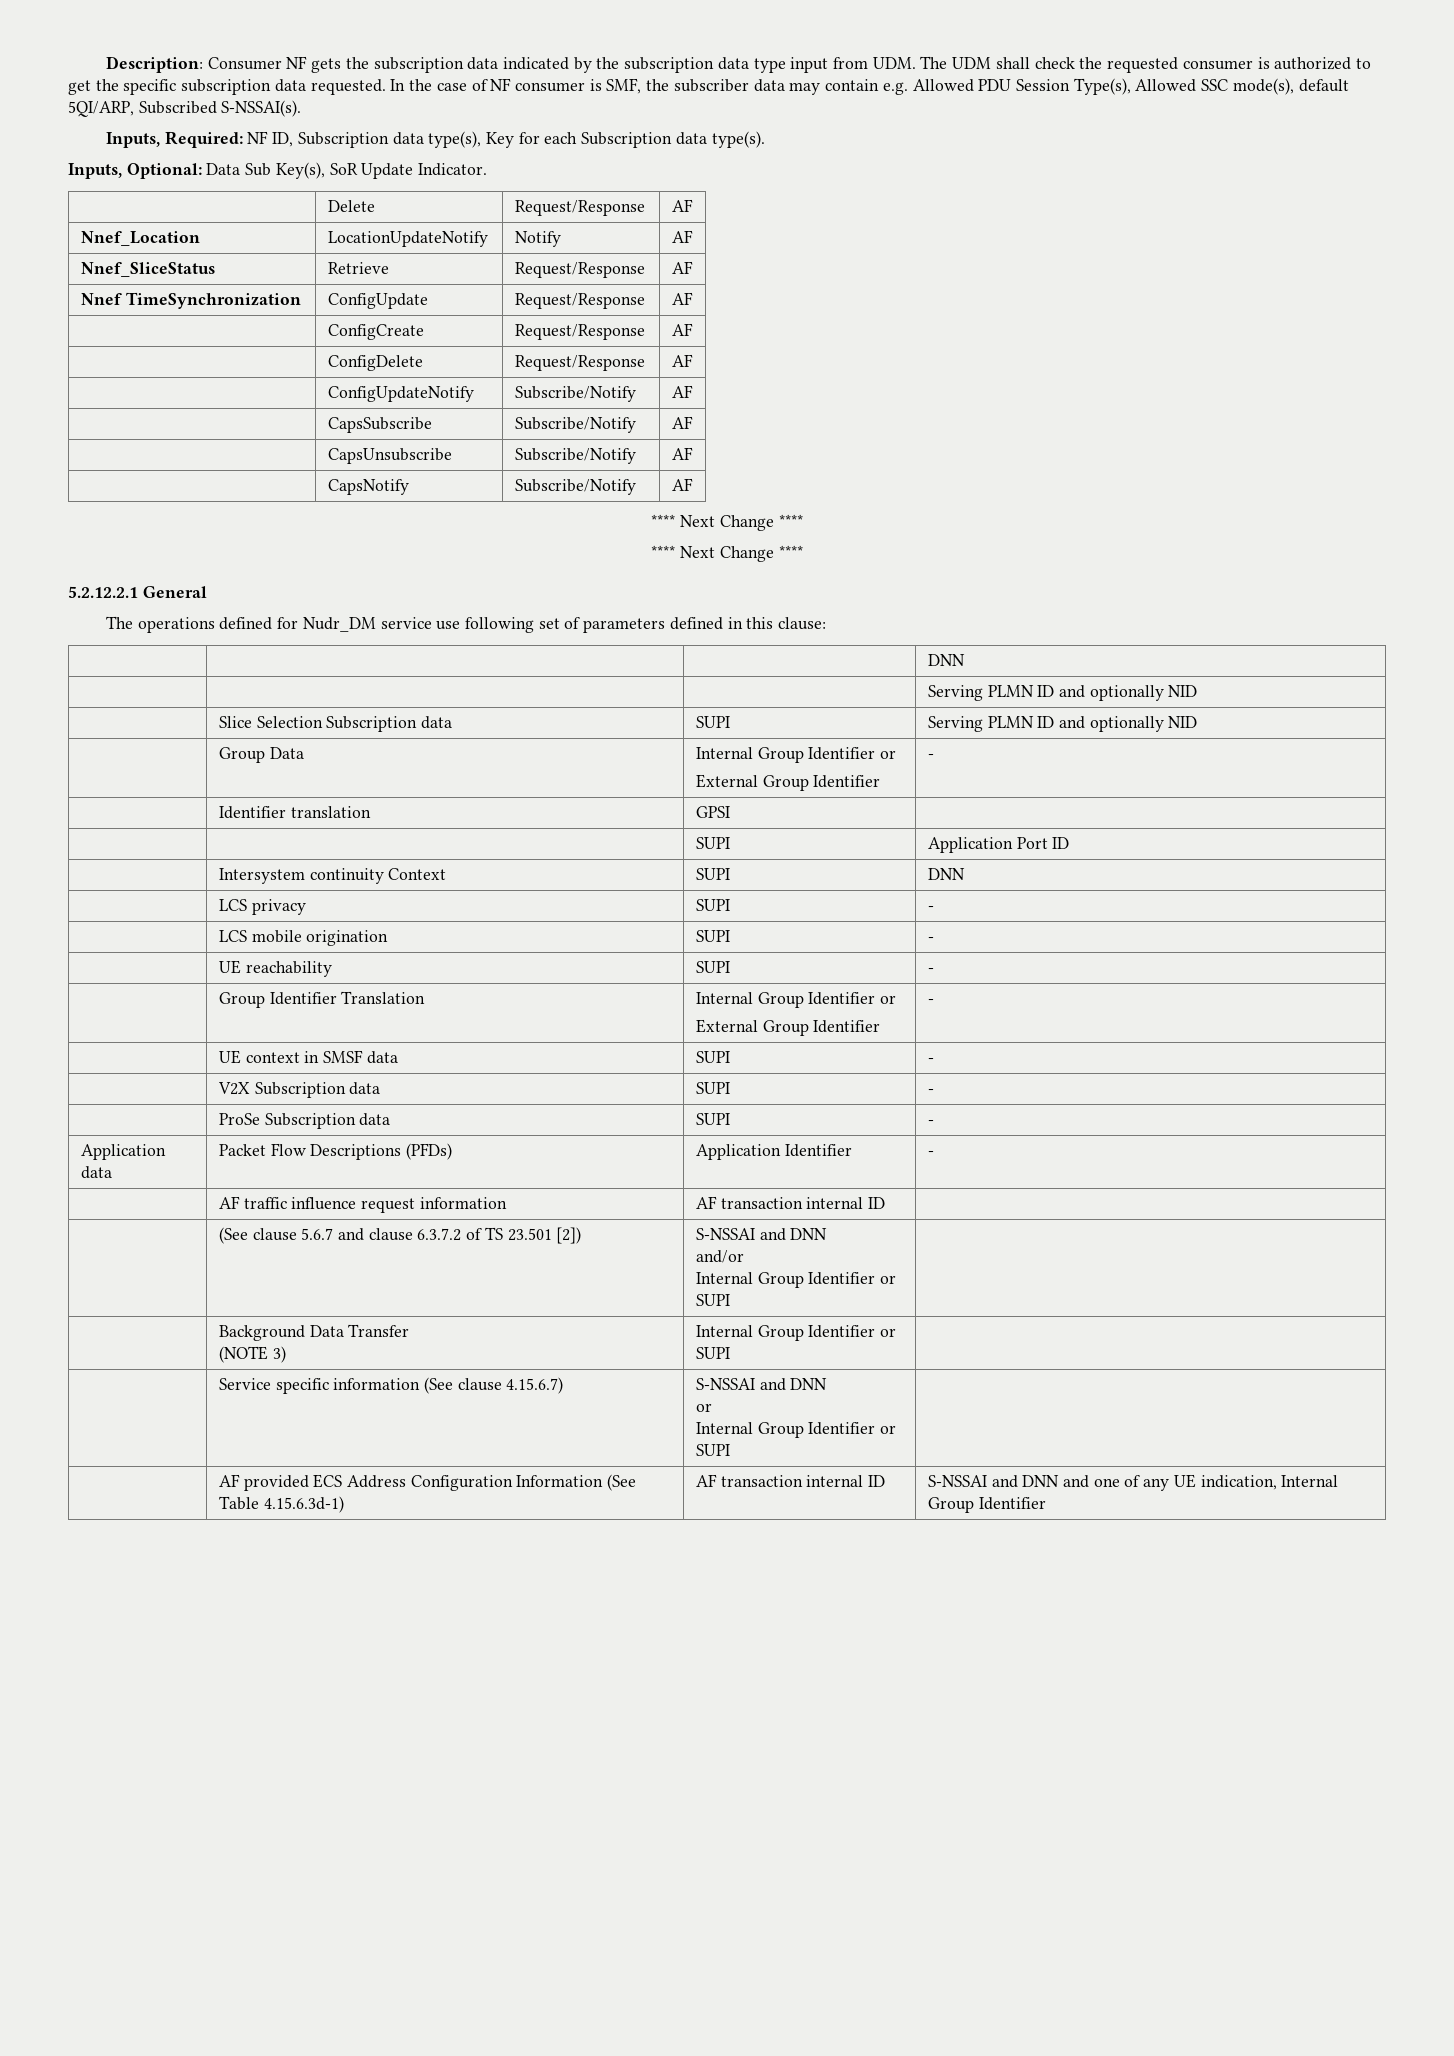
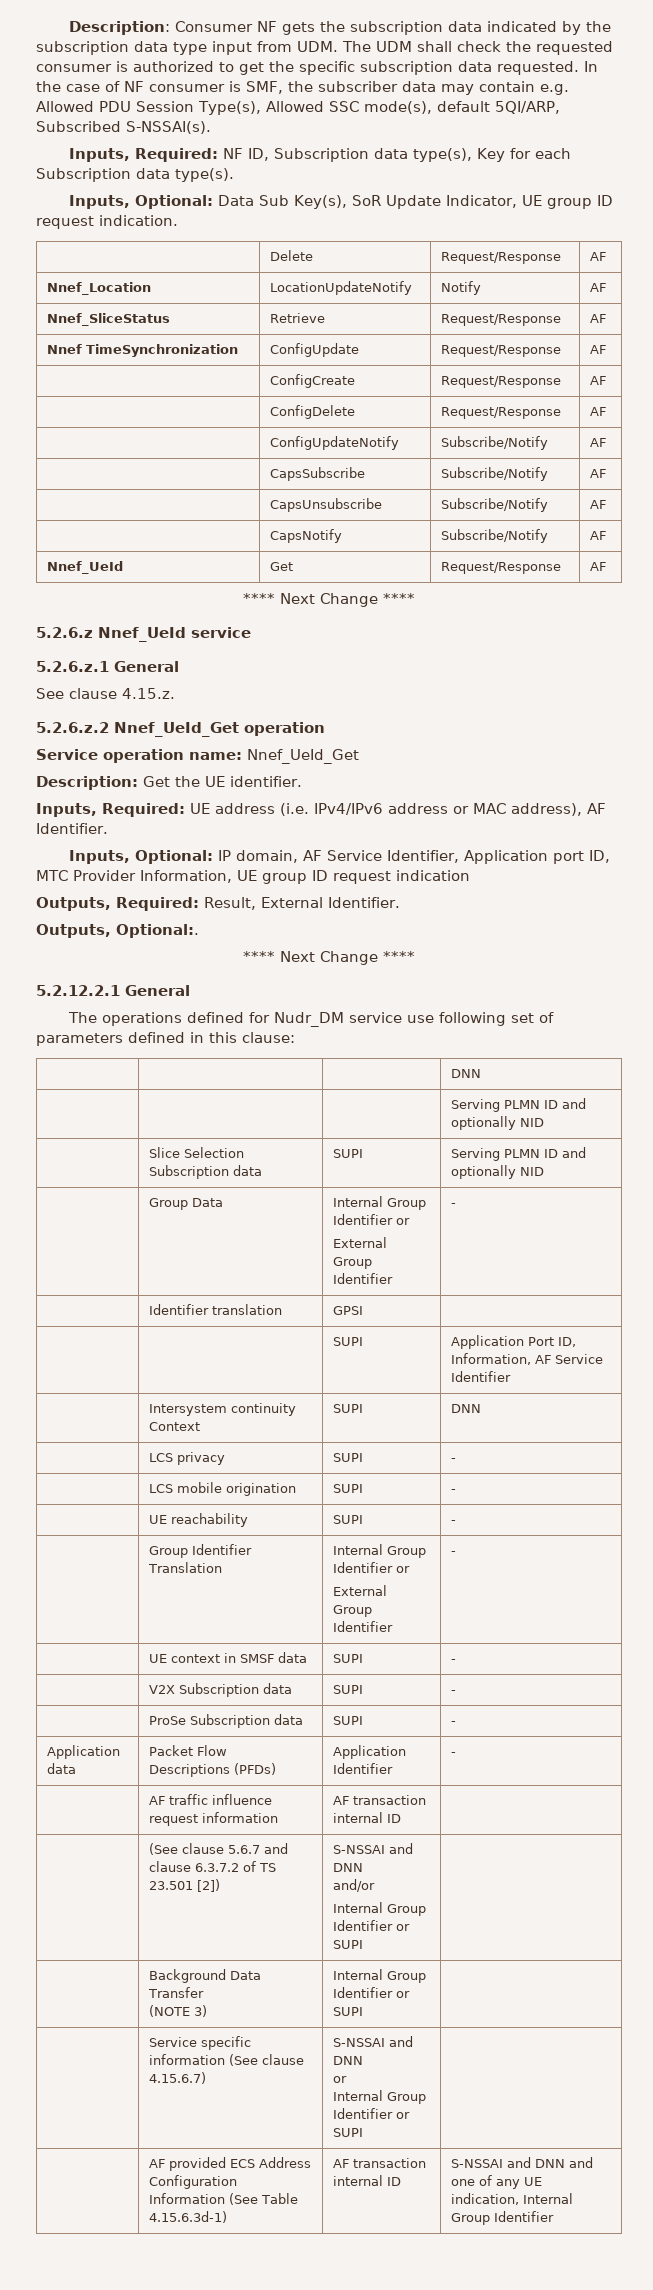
- Inputs, Optional: Data Sub Key(s), SoR Update Indicator.
+ Inputs, Optional: Data Sub Key(s), SoR Update Indicator, UE group ID request indication.
  | CapsNotify | Subscribe/Notify | AF
+ Nnef_UeId | Get | Request/Response | AF
  **** Next Change ****
+ 5.2.6.z Nnef_UeId service
+ 5.2.6.z.1 General
+ See clause 4.15.z.
+ 5.2.6.z.2 Nnef_UeId_Get operation
+ Service operation name: Nnef_UeId_Get
+ Description: Get the UE identifier.
+ Inputs, Required: UE address (i.e. IPv4/IPv6 address or MAC address), AF Identifier.
+ Inputs, Optional: IP domain, AF Service Identifier, Application port ID, MTC Provider Information, UE group ID request indication
+ Outputs, Required: Result, External Identifier.
+ Outputs, Optional:.
- | | SUPI | Application Port ID
+ | | SUPI | Application Port ID, Information, AF Service Identifier

